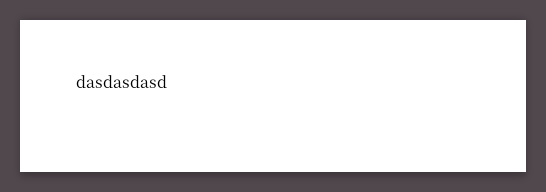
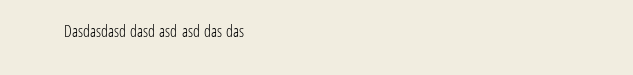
- dasdasdasd
+ Dasdasdasd dasd asd asd das das

